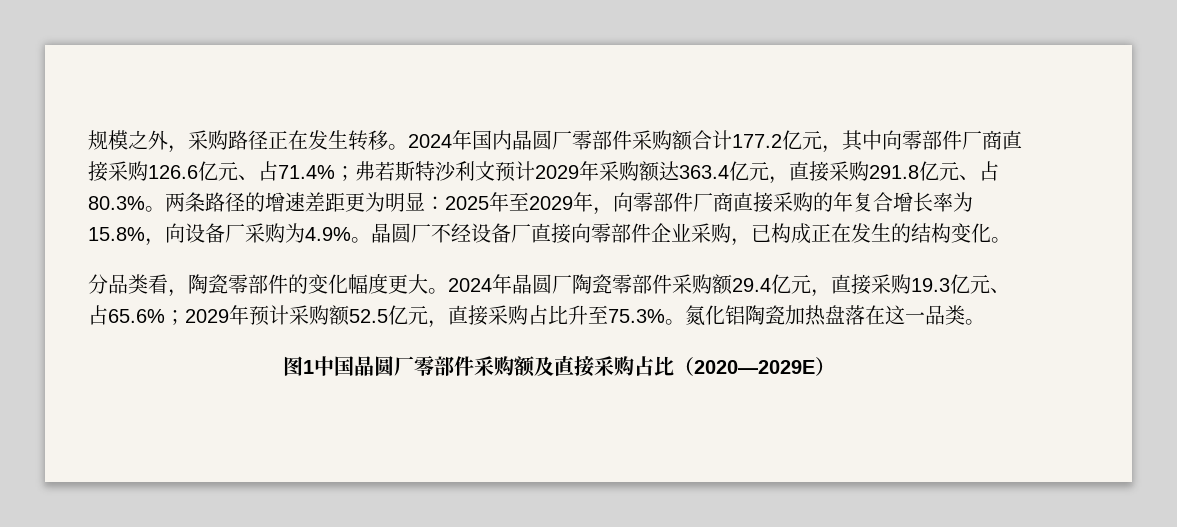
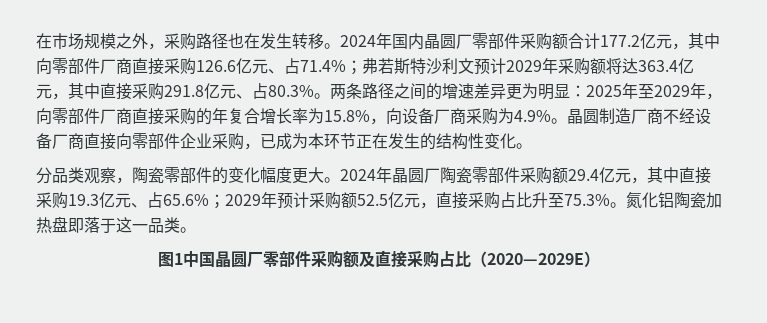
- 规模之外，采购路径正在发生转移。
+ 在市场规模之外，采购路径也在发生转移。
- 2024年国内晶圆厂零部件采购额合计177.2亿元，其中向零部件厂商直接采购126.6亿元、占71.4%；弗若斯特沙利文预计2029年采购额达363.4亿元，直接采购291.8亿元、占80.3%。
+ 2024年国内晶圆厂零部件采购额合计177.2亿元，其中向零部件厂商直接采购126.6亿元、占71.4%；弗若斯特沙利文预计2029年采购额将达363.4亿元，其中直接采购291.8亿元、占80.3%。
- 两条路径的增速差距更为明显：2025年至2029年，向零部件厂商直接采购的年复合增长率为15.8%，向设备厂采购为4.9%。
+ 两条路径之间的增速差异更为明显：2025年至2029年，向零部件厂商直接采购的年复合增长率为15.8%，向设备厂商采购为4.9%。
- 晶圆厂不经设备厂直接向零部件企业采购，已构成正在发生的结构变化。
+ 晶圆制造厂商不经设备厂商直接向零部件企业采购，已成为本环节正在发生的结构性变化。
- 分品类看，陶瓷零部件的变化幅度更大。
+ 分品类观察，陶瓷零部件的变化幅度更大。
- 2024年晶圆厂陶瓷零部件采购额29.4亿元，直接采购19.3亿元、占65.6%；2029年预计采购额52.5亿元，直接采购占比升至75.3%。
+ 2024年晶圆厂陶瓷零部件采购额29.4亿元，其中直接采购19.3亿元、占65.6%；2029年预计采购额52.5亿元，直接采购占比升至75.3%。
- 氮化铝陶瓷加热盘落在这一品类。
+ 氮化铝陶瓷加热盘即落于这一品类。

